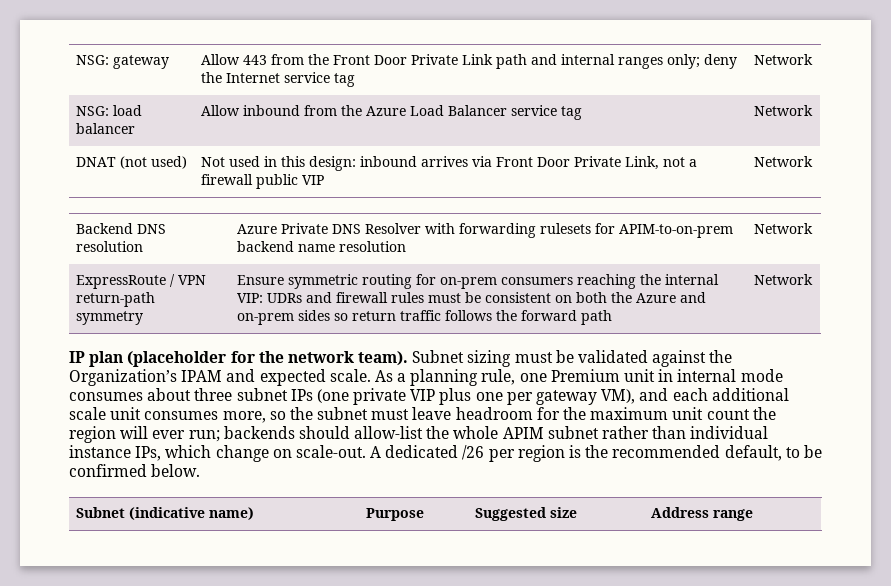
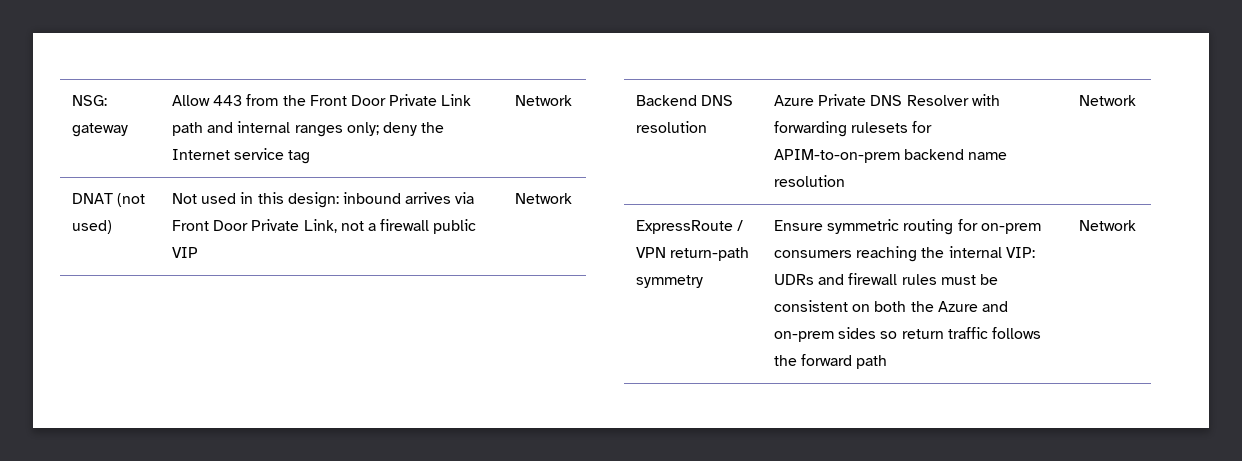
- NSG: load balancer | Allow inbound from the Azure Load Balancer service tag | Network
- IP plan (placeholder for the network team). Subnet sizing must be validated against the Organization’s IPAM and expected scale. As a planning rule, one Premium unit in internal mode consumes about three subnet IPs (one private VIP plus one per gateway VM), and each additional scale unit consumes more, so the subnet must leave headroom for the maximum unit count the region will ever run; backends should allow-list the whole APIM subnet rather than individual instance IPs, which change on scale-out. A dedicated /26 per region is the recommended default, to be confirmed below.
- Subnet (indicative name) | Purpose | Suggested size | Address range

